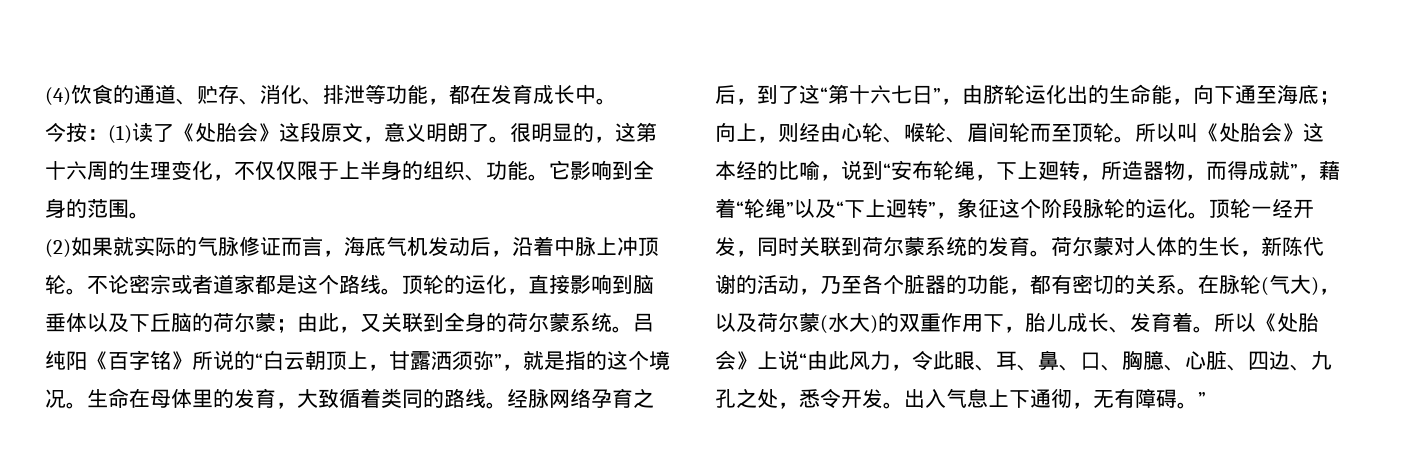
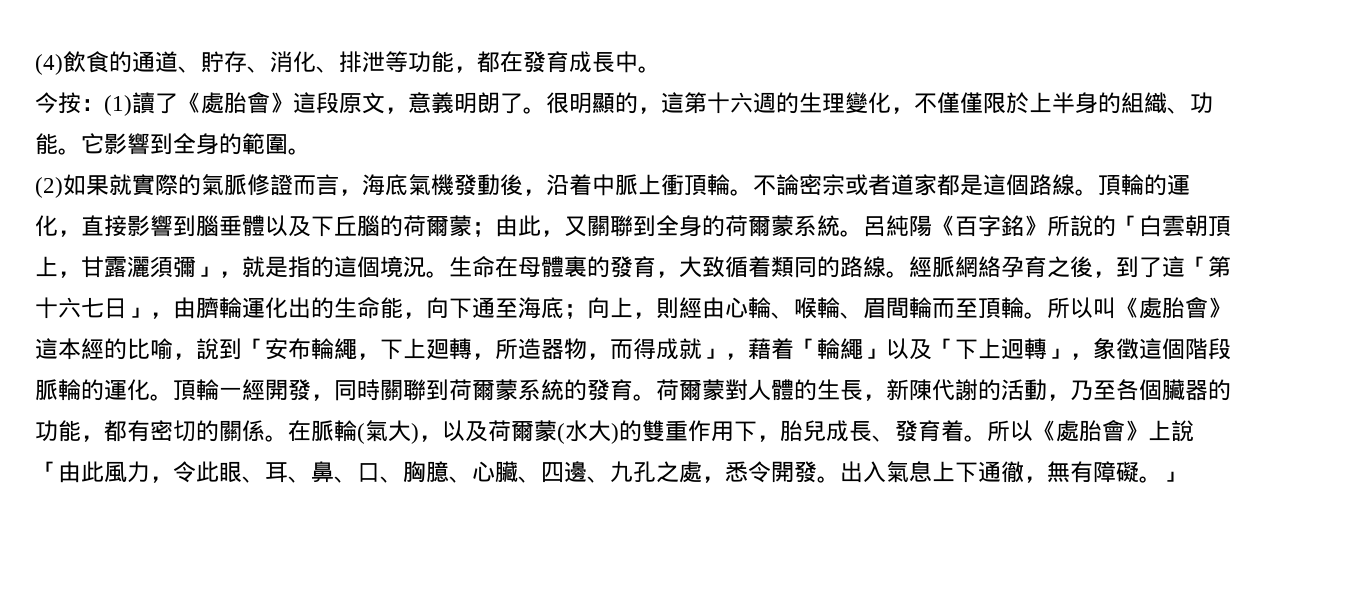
- (4)饮食的通道、贮存、消化、排泄等功能，都在发育成长中。
+ (4)飲食的通道、貯存、消化、排泄等功能，都在發育成長中。
- 今按：(1)读了《处胎会》这段原文，意义明朗了。
+ 今按：(1)讀了《處胎會》這段原文，意義明朗了。
- 很明显的，这第十六周的生理变化，不仅仅限于上半身的组织、功能。
+ 很明顯的，這第十六週的生理變化，不僅僅限於上半身的組織、功能。
- 它影响到全身的范围。
+ 它影響到全身的範圍。
- (2)如果就实际的气脉修证而言，海底气机发动后，沿着中脉上冲顶轮。不论密宗或者道家都是这个路线。顶轮的运化，直接影响到脑垂体以及下丘脑的荷尔蒙；由此，又关联到全身的荷尔蒙系统。吕纯阳《百字铭》所说的“白云朝顶上，甘露洒须弥”，就是指的这个境况。
+ (2)如果就實際的氣脈修證而言，海底氣機發動後，沿着中脈上衝頂輪。不論密宗或者道家都是這個路線。頂輪的運化，直接影響到腦垂體以及下丘腦的荷爾蒙；由此，又關聯到全身的荷爾蒙系統。呂純陽《百字銘》所說的「白雲朝頂上，甘露灑須彌」，就是指的這個境況。
- 生命在母体里的发育，大致循着类同的路线。经脉网络孕育之后，到了这“第十六七日”，由脐轮运化出的生命能，向下通至海底；向上，则经由心轮、喉轮、眉间轮而至顶轮。所以叫《处胎会》这本经的比喻，说到“安布轮绳，下上廻转，所造器物，而得成就”，藉着“轮绳”以及“下上迥转”，象征这个阶段脉轮的运化。顶轮一经开发，同时关联到荷尔蒙系统的发育。荷尔蒙对人体的生长，新陈代谢的活动，乃至各个脏器的功能，都有密切的关系。在脉轮(气大)，以及荷尔蒙(水大)的双重作用下，胎儿成长、发育着。
+ 生命在母體裏的發育，大致循着類同的路線。經脈網絡孕育之後，到了這「第十六七日」，由臍輪運化出的生命能，向下通至海底；向上，則經由心輪、喉輪、眉間輪而至頂輪。所以叫《處胎會》這本經的比喻，說到「安布輪繩，下上廻轉，所造器物，而得成就」，藉着「輪繩」以及「下上迥轉」，象徵這個階段脈輪的運化。頂輪一經開發，同時關聯到荷爾蒙系統的發育。荷爾蒙對人體的生長，新陳代謝的活動，乃至各個臟器的功能，都有密切的關係。在脈輪(氣大)，以及荷爾蒙(水大)的雙重作用下，胎兒成長、發育着。
- 所以《处胎会》上说“由此风力，令此眼、耳、鼻、口、胸臆、心脏、四边、九孔之处，悉令开发。出入气息上下通彻，无有障碍。”
+ 所以《處胎會》上說「由此風力，令此眼、耳、鼻、口、胸臆、心臟、四邊、九孔之處，悉令開發。出入氣息上下通徹，無有障礙。」

